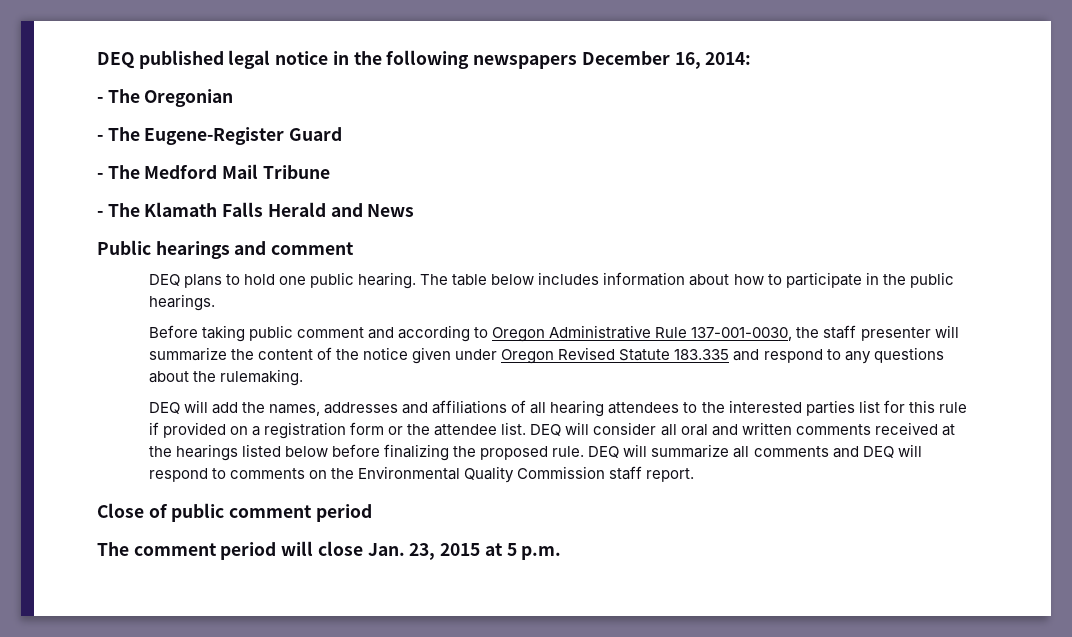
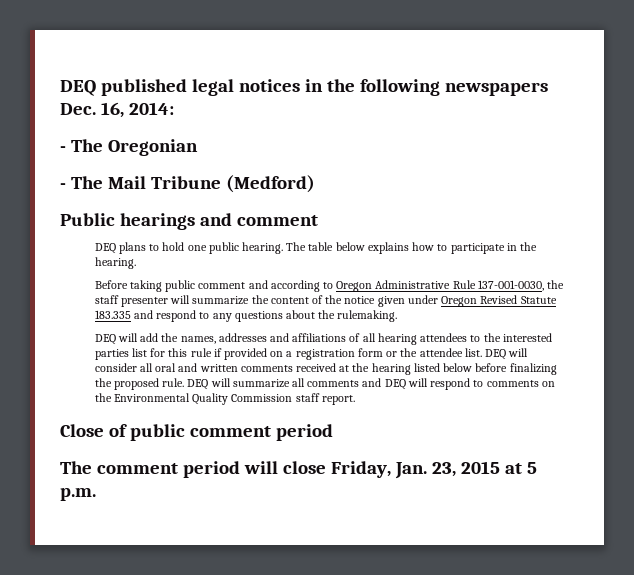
- DEQ published legal notice in the following newspapers December 16, 2014:
+ DEQ published legal notices in the following newspapers Dec. 16, 2014:
- - The Eugene-Register Guard
- - The Medford Mail Tribune
- - The Klamath Falls Herald and News
+ - The Mail Tribune (Medford)
- The table below includes information about how to participate in the public hearings.
+ The table below explains how to participate in the hearing.
- DEQ will consider all oral and written comments received at the hearings listed below before finalizing the proposed rule.
+ DEQ will consider all oral and written comments received at the hearing listed below before finalizing the proposed rule.
- The comment period will close Jan. 23, 2015 at 5 p.m.
+ The comment period will close Friday, Jan. 23, 2015 at 5 p.m.

